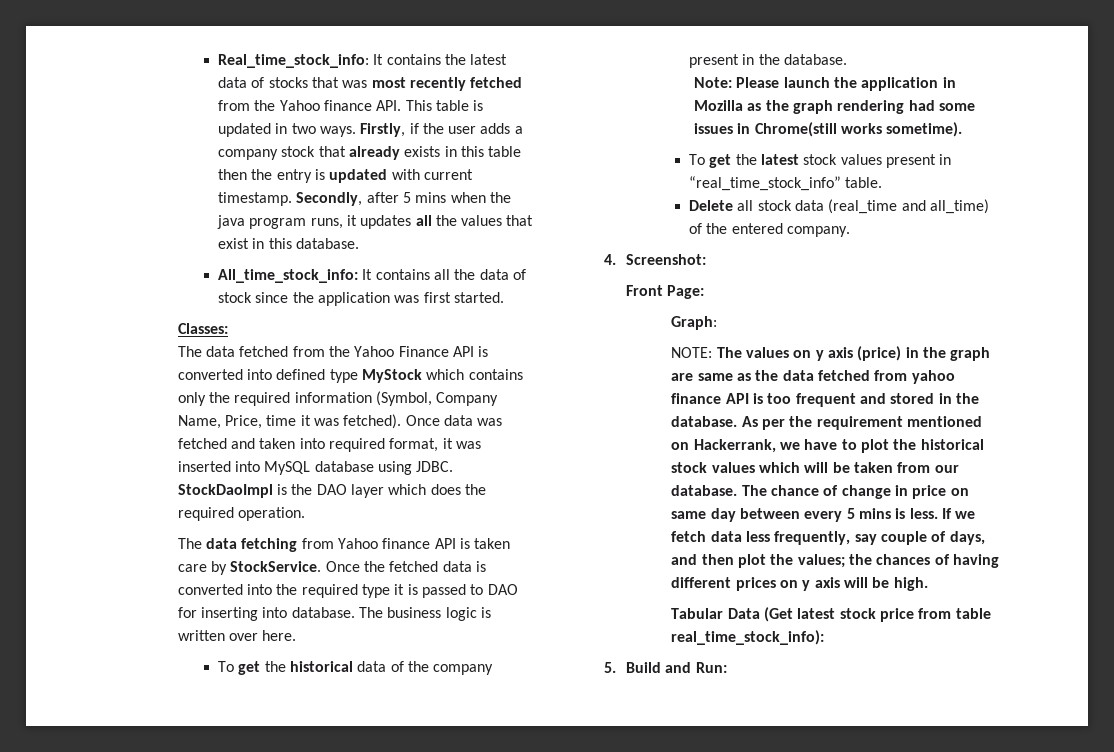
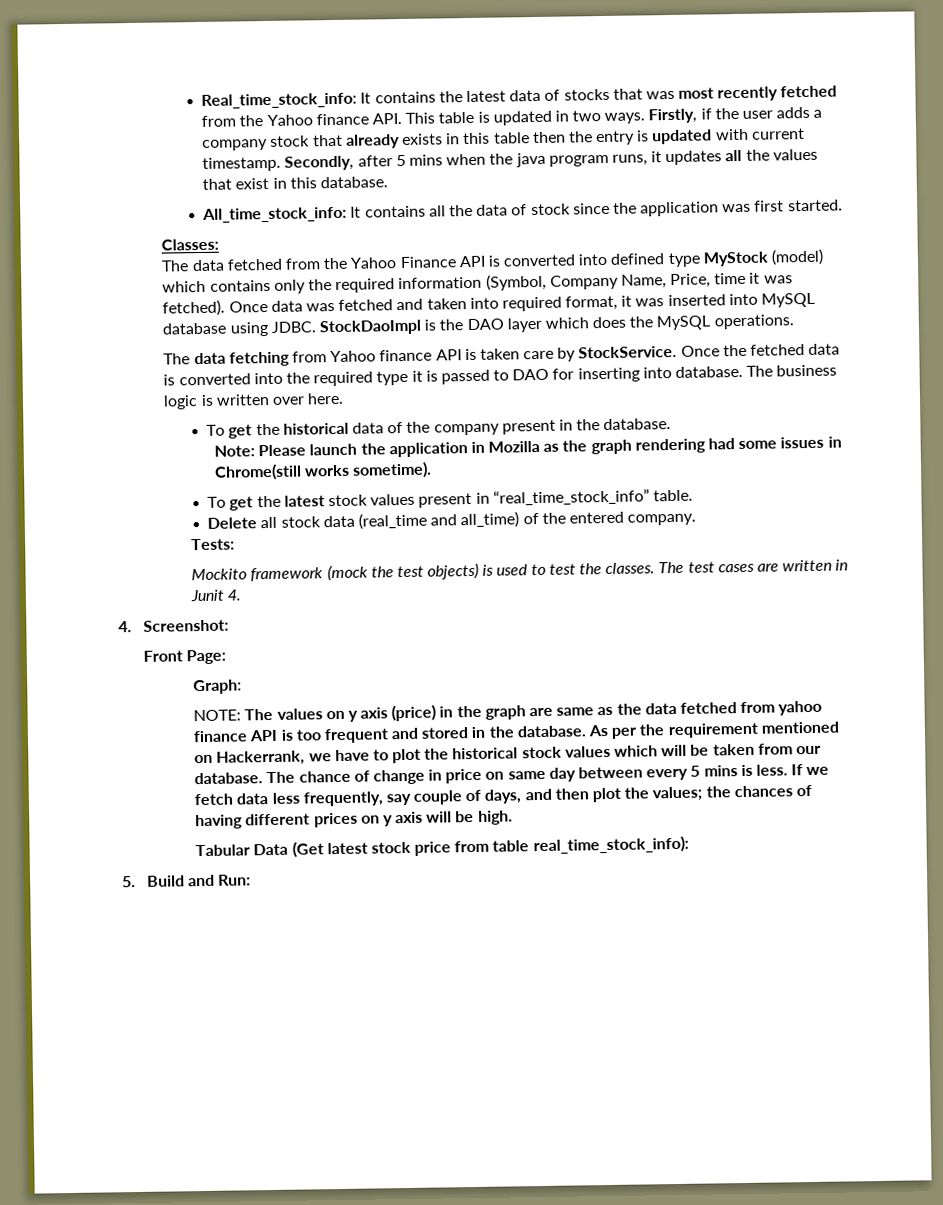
- The data fetched from the Yahoo Finance API is converted into defined type MyStock which contains only the required information (Symbol, Company Name, Price, time it was fetched).
+ The data fetched from the Yahoo Finance API is converted into defined type MyStock (model) which contains only the required information (Symbol, Company Name, Price, time it was fetched).
- StockDaoImpl is the DAO layer which does the required operation.
+ StockDaoImpl is the DAO layer which does the MySQL operations.
+ Tests:
+ Mockito framework (mock the test objects) is used to test the classes. The test cases are written in Junit 4.

